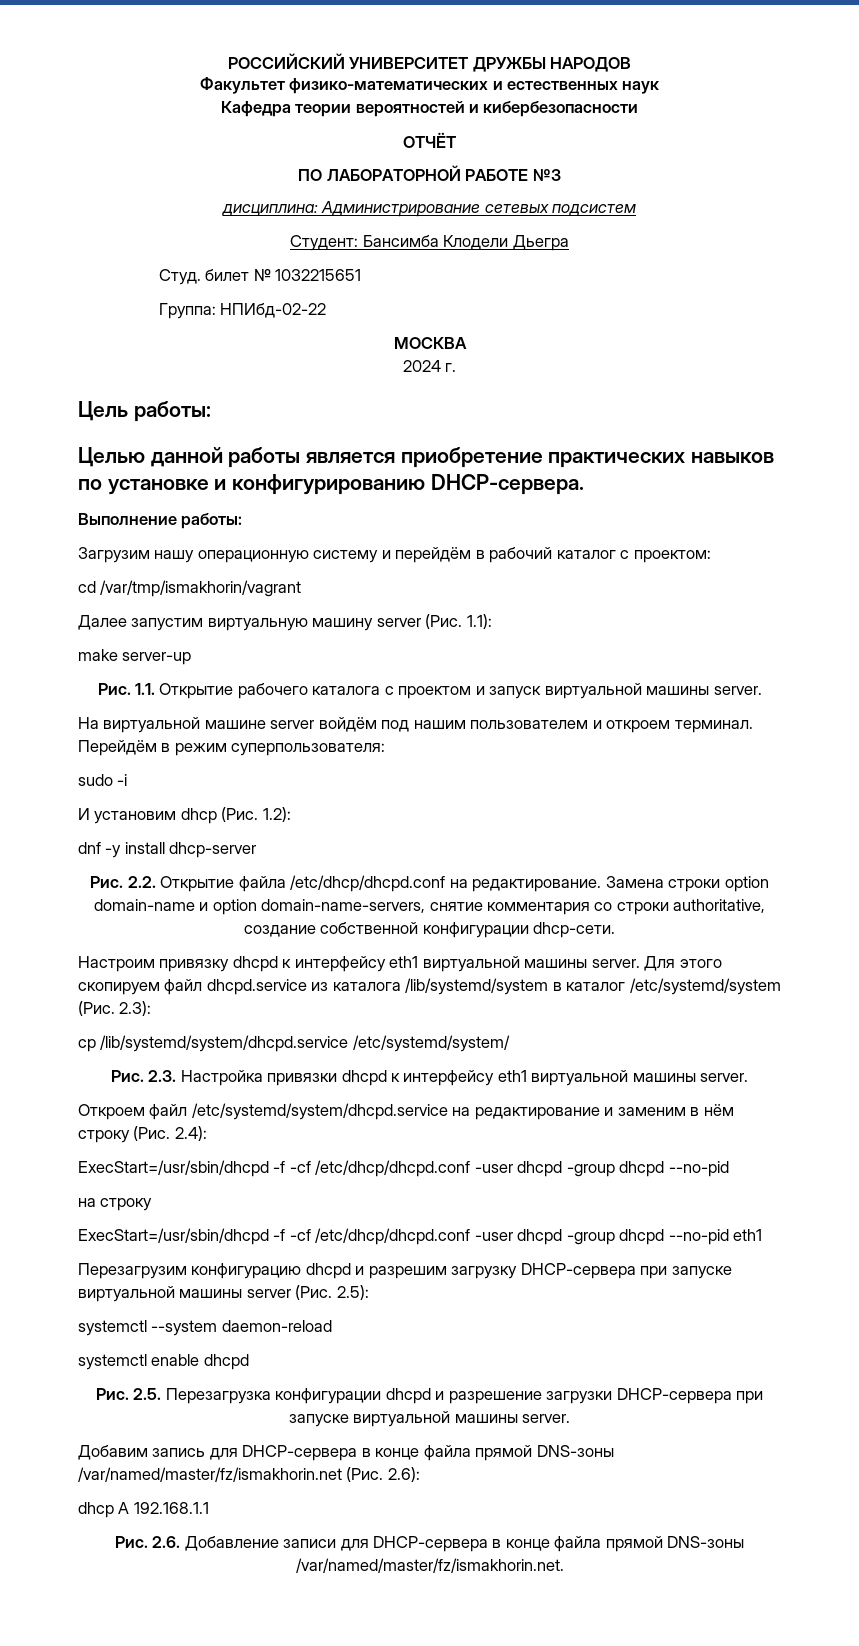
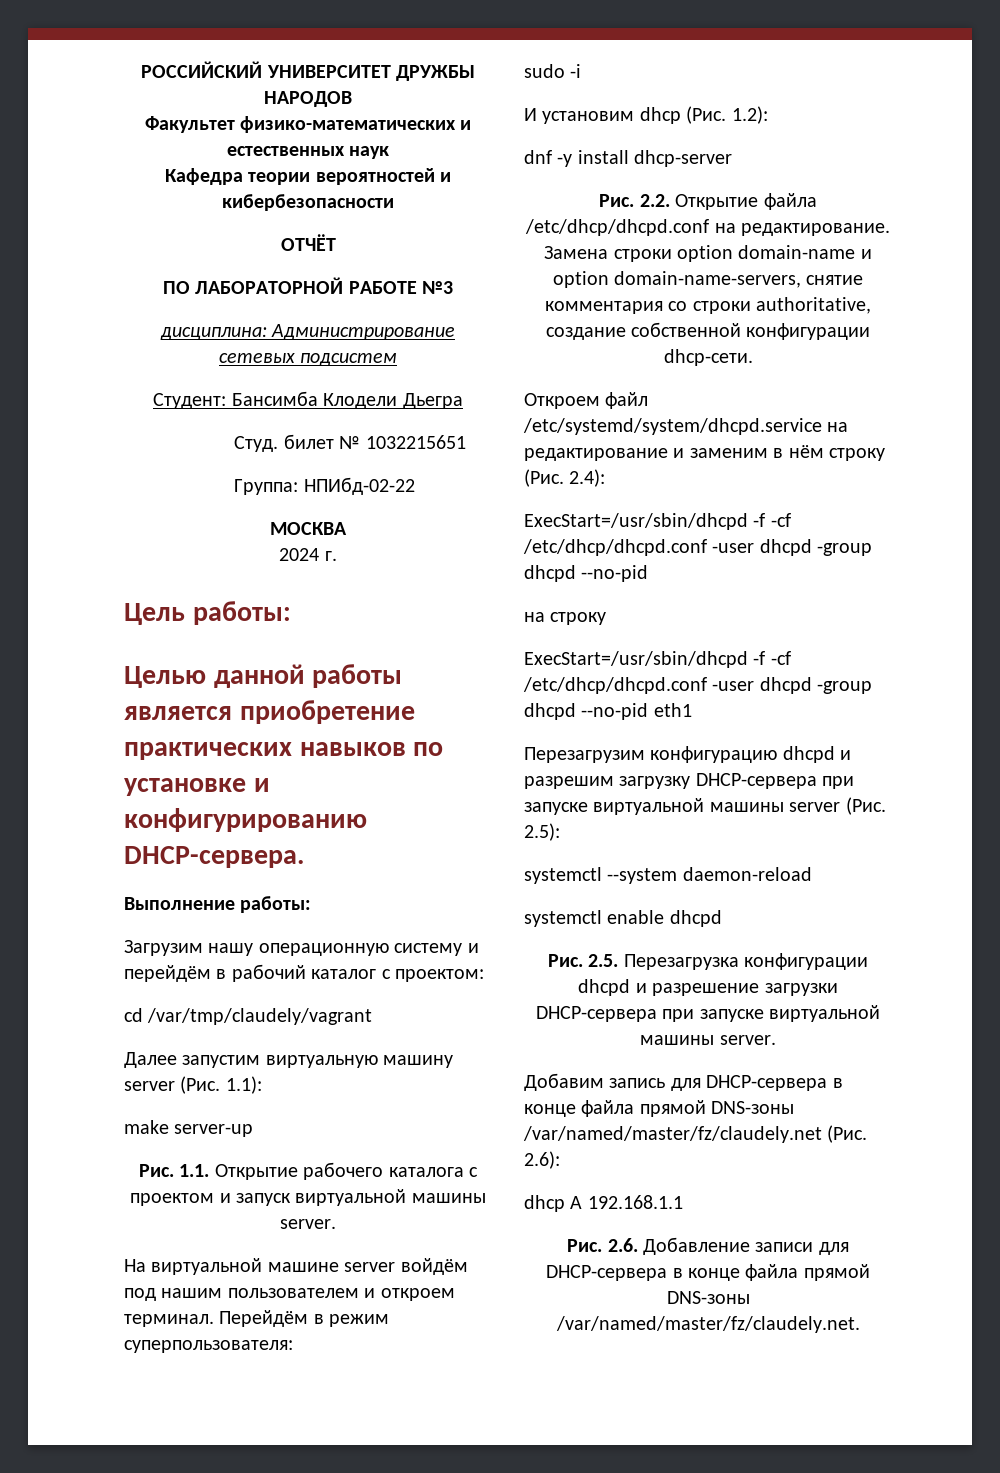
- cd /var/tmp/ismakhorin/vagrant
+ cd /var/tmp/claudely/vagrant
- Настроим привязку dhcpd к интерфейсу eth1 виртуальной машины server. Для этого скопируем файл dhcpd.service из каталога /lib/systemd/system в каталог /etc/systemd/system (Рис. 2.3):
- cp /lib/systemd/system/dhcpd.service /etc/systemd/system/
- Рис. 2.3. Настройка привязки dhcpd к интерфейсу eth1 виртуальной машины server.
- Добавим запись для DHCP-сервера в конце файла прямой DNS-зоны /var/named/master/fz/ismakhorin.net (Рис. 2.6):
+ Добавим запись для DHCP-сервера в конце файла прямой DNS-зоны /var/named/master/fz/claudely.net (Рис. 2.6):
- Рис. 2.6. Добавление записи для DHCP-сервера в конце файла прямой DNS-зоны /var/named/master/fz/ismakhorin.net.
+ Рис. 2.6. Добавление записи для DHCP-сервера в конце файла прямой DNS-зоны /var/named/master/fz/claudely.net.

